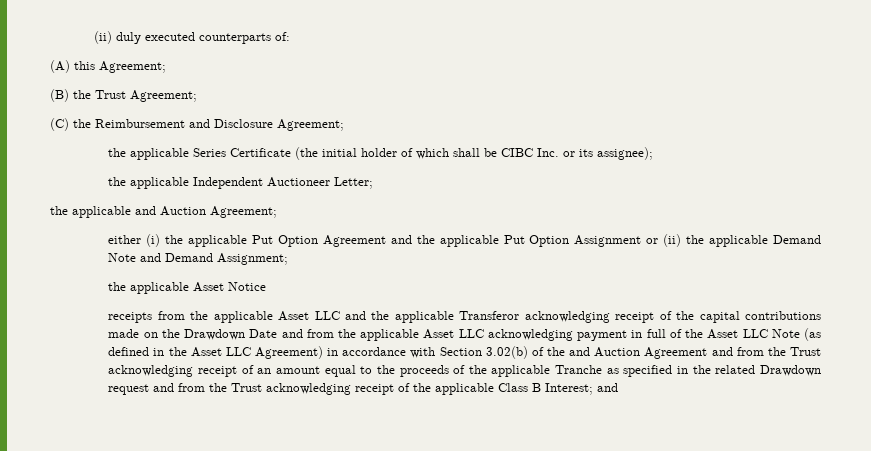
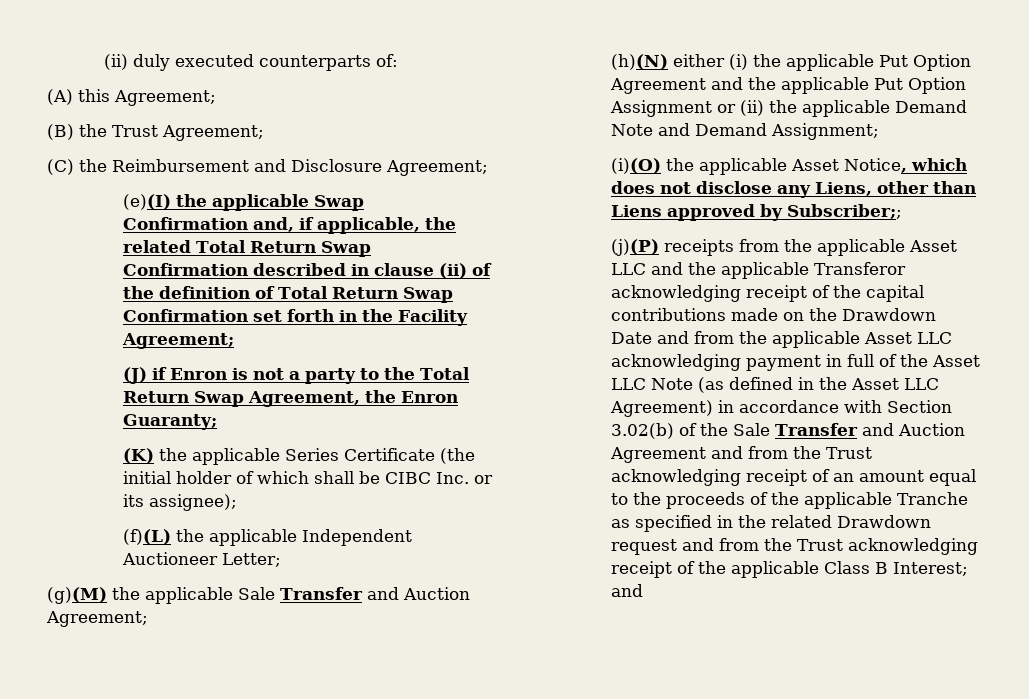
- the applicable Series Certificate (the initial holder of which shall be CIBC Inc. or its assignee);
+ (e)(I) the applicable Swap Confirmation and, if applicable, the related Total Return Swap Confirmation described in clause (ii) of the definition of Total Return Swap Confirmation set forth in the Facility Agreement;
+ (J) if Enron is not a party to the Total Return Swap Agreement, the Enron Guaranty;
+ (K) the applicable Series Certificate (the initial holder of which shall be CIBC Inc. or its assignee);
- the applicable Independent Auctioneer Letter;
+ (f)(L) the applicable Independent Auctioneer Letter;
- the applicable and Auction Agreement;
+ (g)(M) the applicable Sale Transfer and Auction Agreement;
- either (i) the applicable Put Option Agreement and the applicable Put Option Assignment or (ii) the applicable Demand Note and Demand Assignment;
+ (h)(N) either (i) the applicable Put Option Agreement and the applicable Put Option Assignment or (ii) the applicable Demand Note and Demand Assignment;
- the applicable Asset Notice
- receipts from the applicable Asset LLC and the applicable Transferor acknowledging receipt of the capital contributions made on the Drawdown Date and from the applicable Asset LLC acknowledging payment in full of the Asset LLC Note (as defined in the Asset LLC Agreement) in accordance with Section 3.02(b) of the and Auction Agreement and from the Trust acknowledging receipt of an amount equal to the proceeds of the applicable Tranche as specified in the related Drawdown request and from the Trust acknowledging receipt of the applicable Class B Interest;
+ (i)(O) the applicable Asset Notice, which does not disclose any Liens, other than Liens approved by Subscriber;;
+ (j)(P) receipts from the applicable Asset LLC and the applicable Transferor acknowledging receipt of the capital contributions made on the Drawdown Date and from the applicable Asset LLC acknowledging payment in full of the Asset LLC Note (as defined in the Asset LLC Agreement) in accordance with Section 3.02(b) of the Sale Transfer and Auction Agreement and from the Trust acknowledging receipt of an amount equal to the proceeds of the applicable Tranche as specified in the related Drawdown request and from the Trust acknowledging receipt of the applicable Class B Interest;

